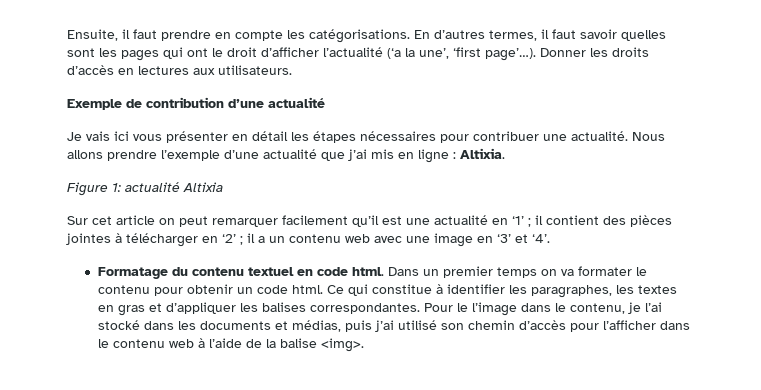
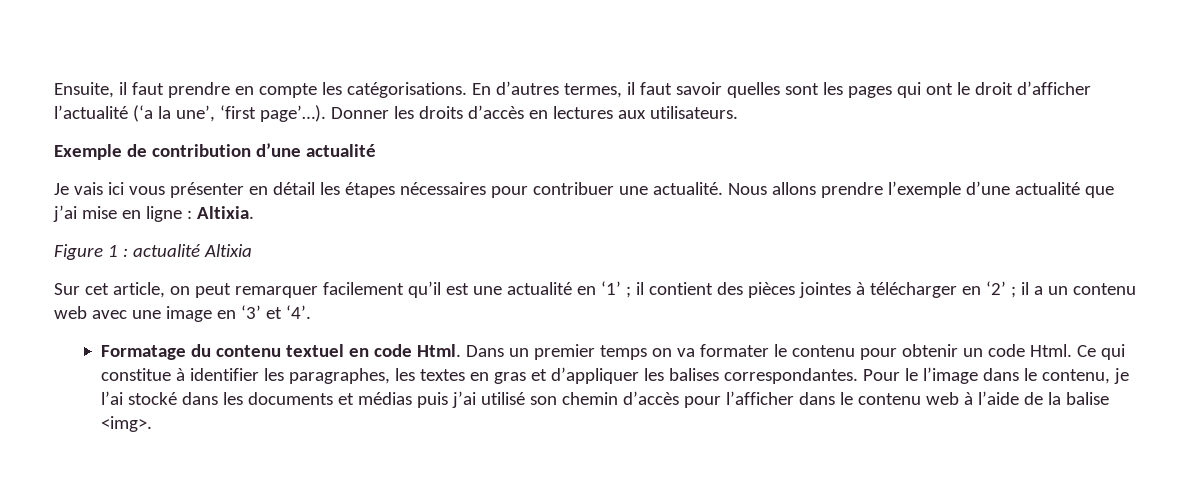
- Nous allons prendre l’exemple d’une actualité que j’ai mis en ligne : Altixia.
+ Nous allons prendre l’exemple d’une actualité que j’ai mise en ligne : Altixia.
- Figure 1: actualité Altixia
+ Figure 1 : actualité Altixia
- Sur cet article on peut remarquer facilement qu’il est une actualité en ‘1’ ; il contient des pièces jointes à télécharger en ‘2’ ; il a un contenu web avec une image en ‘3’ et ‘4’.
+ Sur cet article, on peut remarquer facilement qu’il est une actualité en ‘1’ ; il contient des pièces jointes à télécharger en ‘2’ ; il a un contenu web avec une image en ‘3’ et ‘4’.
- Formatage du contenu textuel en code html.
+ Formatage du contenu textuel en code Html.
- Dans un premier temps on va formater le contenu pour obtenir un code html.
+ Dans un premier temps on va formater le contenu pour obtenir un code Html.
- Pour le l’image dans le contenu, je l’ai stocké dans les documents et médias, puis j’ai utilisé son chemin d’accès pour l’afficher dans le contenu web à l’aide de la balise <img>.
+ Pour le l’image dans le contenu, je l’ai stocké dans les documents et médias puis j’ai utilisé son chemin d’accès pour l’afficher dans le contenu web à l’aide de la balise <img>.

